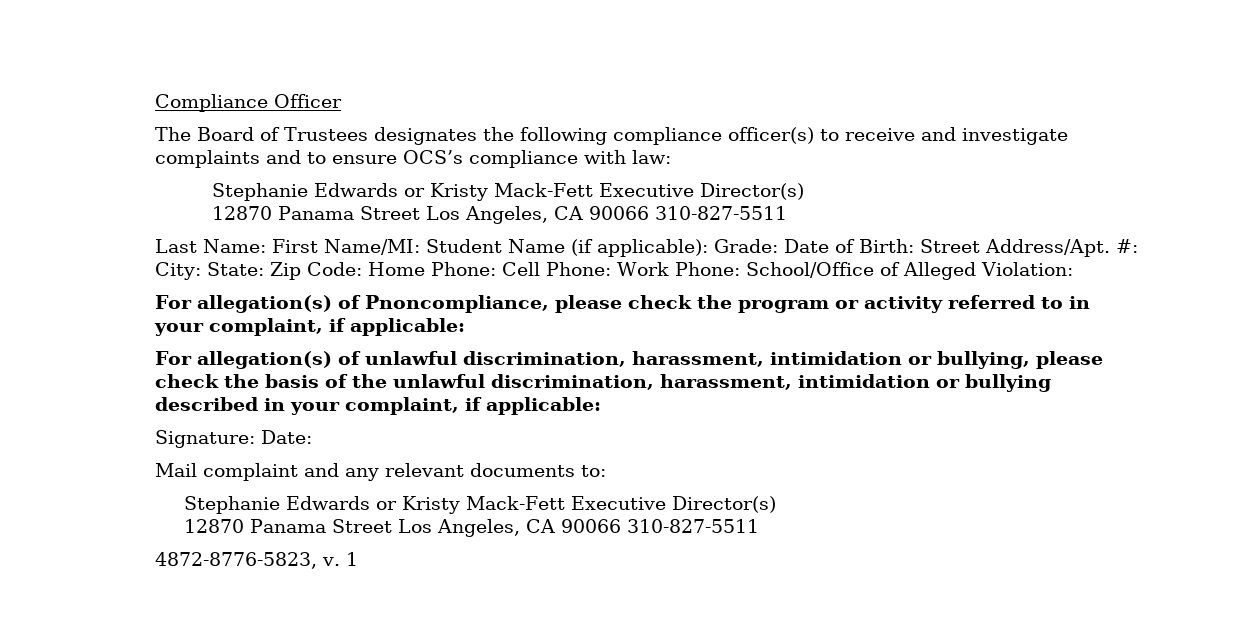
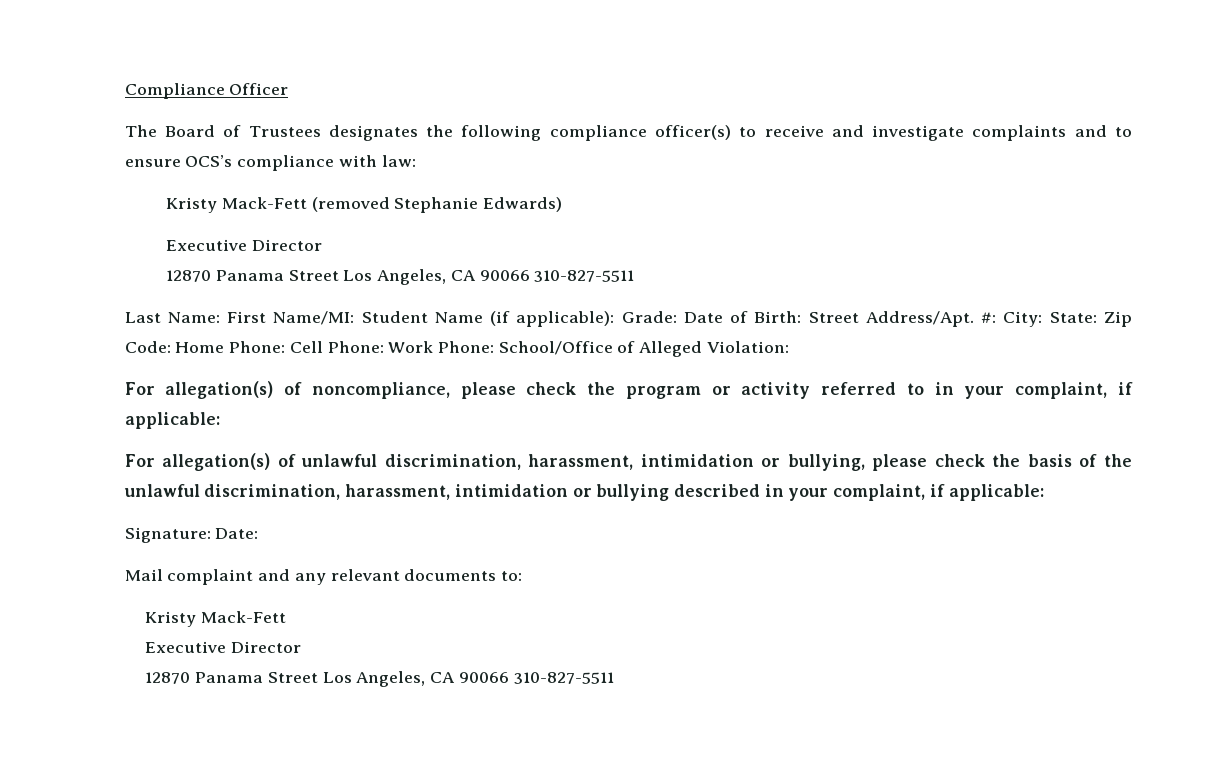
  The Board of Trustees designates the following compliance officer(s) to receive and investigate complaints and to ensure OCS’s compliance with law:
- Stephanie Edwards or Kristy Mack-Fett Executive Director(s)
+ Kristy Mack-Fett (removed Stephanie Edwards)
+ Executive Director
- For allegation(s) of Pnoncompliance, please check the program or activity referred to in your complaint, if applicable:
+ For allegation(s) of noncompliance, please check the program or activity referred to in your complaint, if applicable:
  Mail complaint and any relevant documents to:
- Stephanie Edwards or Kristy Mack-Fett Executive Director(s)
+ Kristy Mack-Fett
+ Executive Director
  12870 Panama Street Los Angeles, CA 90066 310-827-5511
- 4872-8776-5823, v. 1

